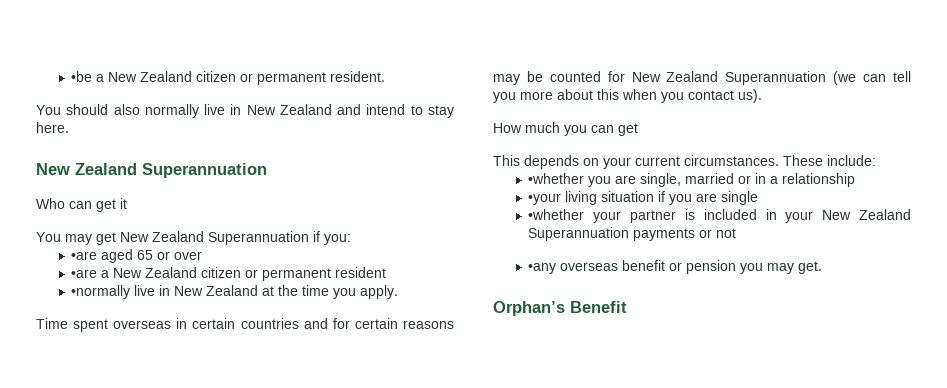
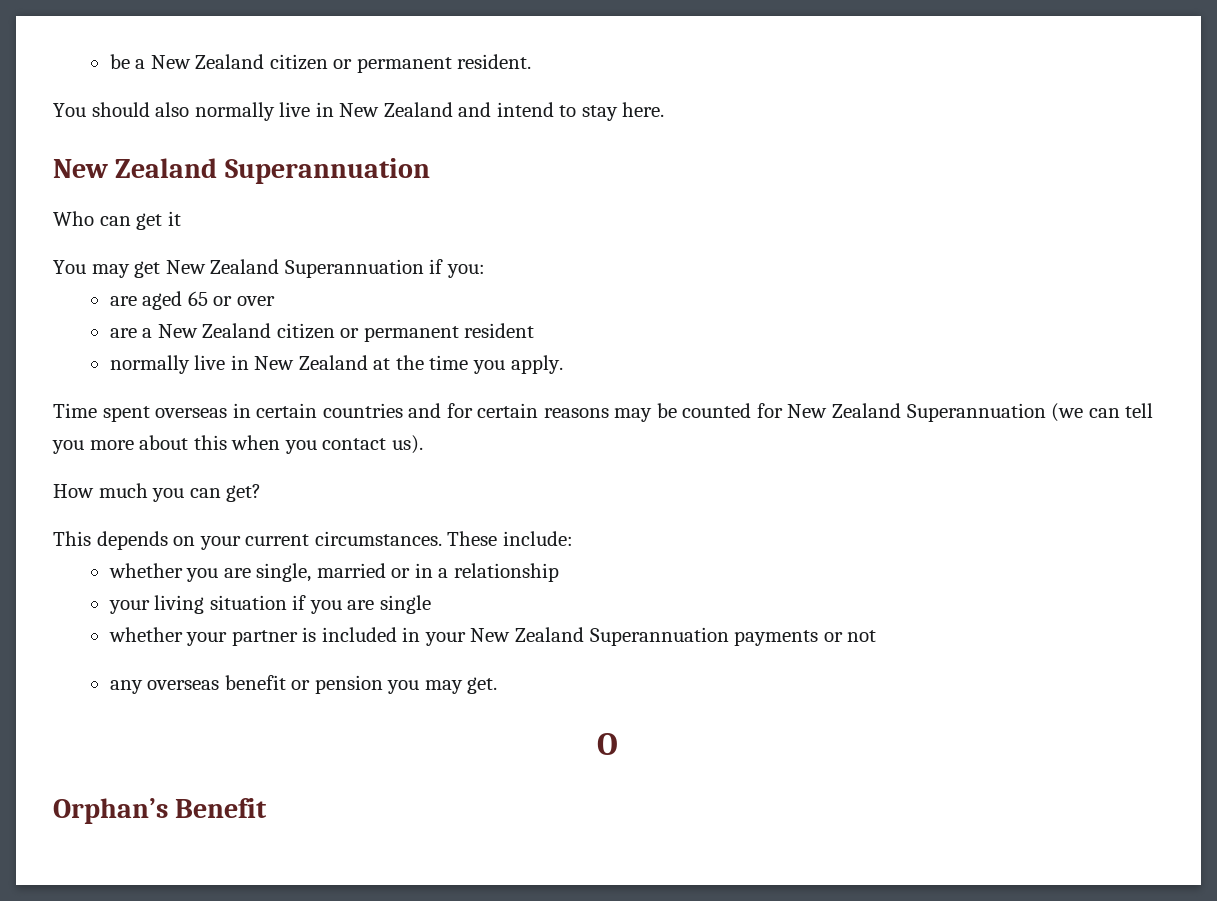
- •be a New Zealand citizen or permanent resident.
+ be a New Zealand citizen or permanent resident.
- •are aged 65 or over
+ are aged 65 or over
- •are a New Zealand citizen or permanent resident
+ are a New Zealand citizen or permanent resident
- •normally live in New Zealand at the time you apply.
+ normally live in New Zealand at the time you apply.
- How much you can get
+ How much you can get?
- •whether you are single, married or in a relationship
+ whether you are single, married or in a relationship
- •your living situation if you are single
+ your living situation if you are single
- •whether your partner is included in your New Zealand Superannuation payments or not
+ whether your partner is included in your New Zealand Superannuation payments or not
- •any overseas benefit or pension you may get.
+ any overseas benefit or pension you may get.
+ O

